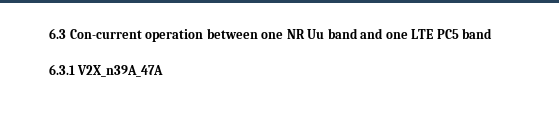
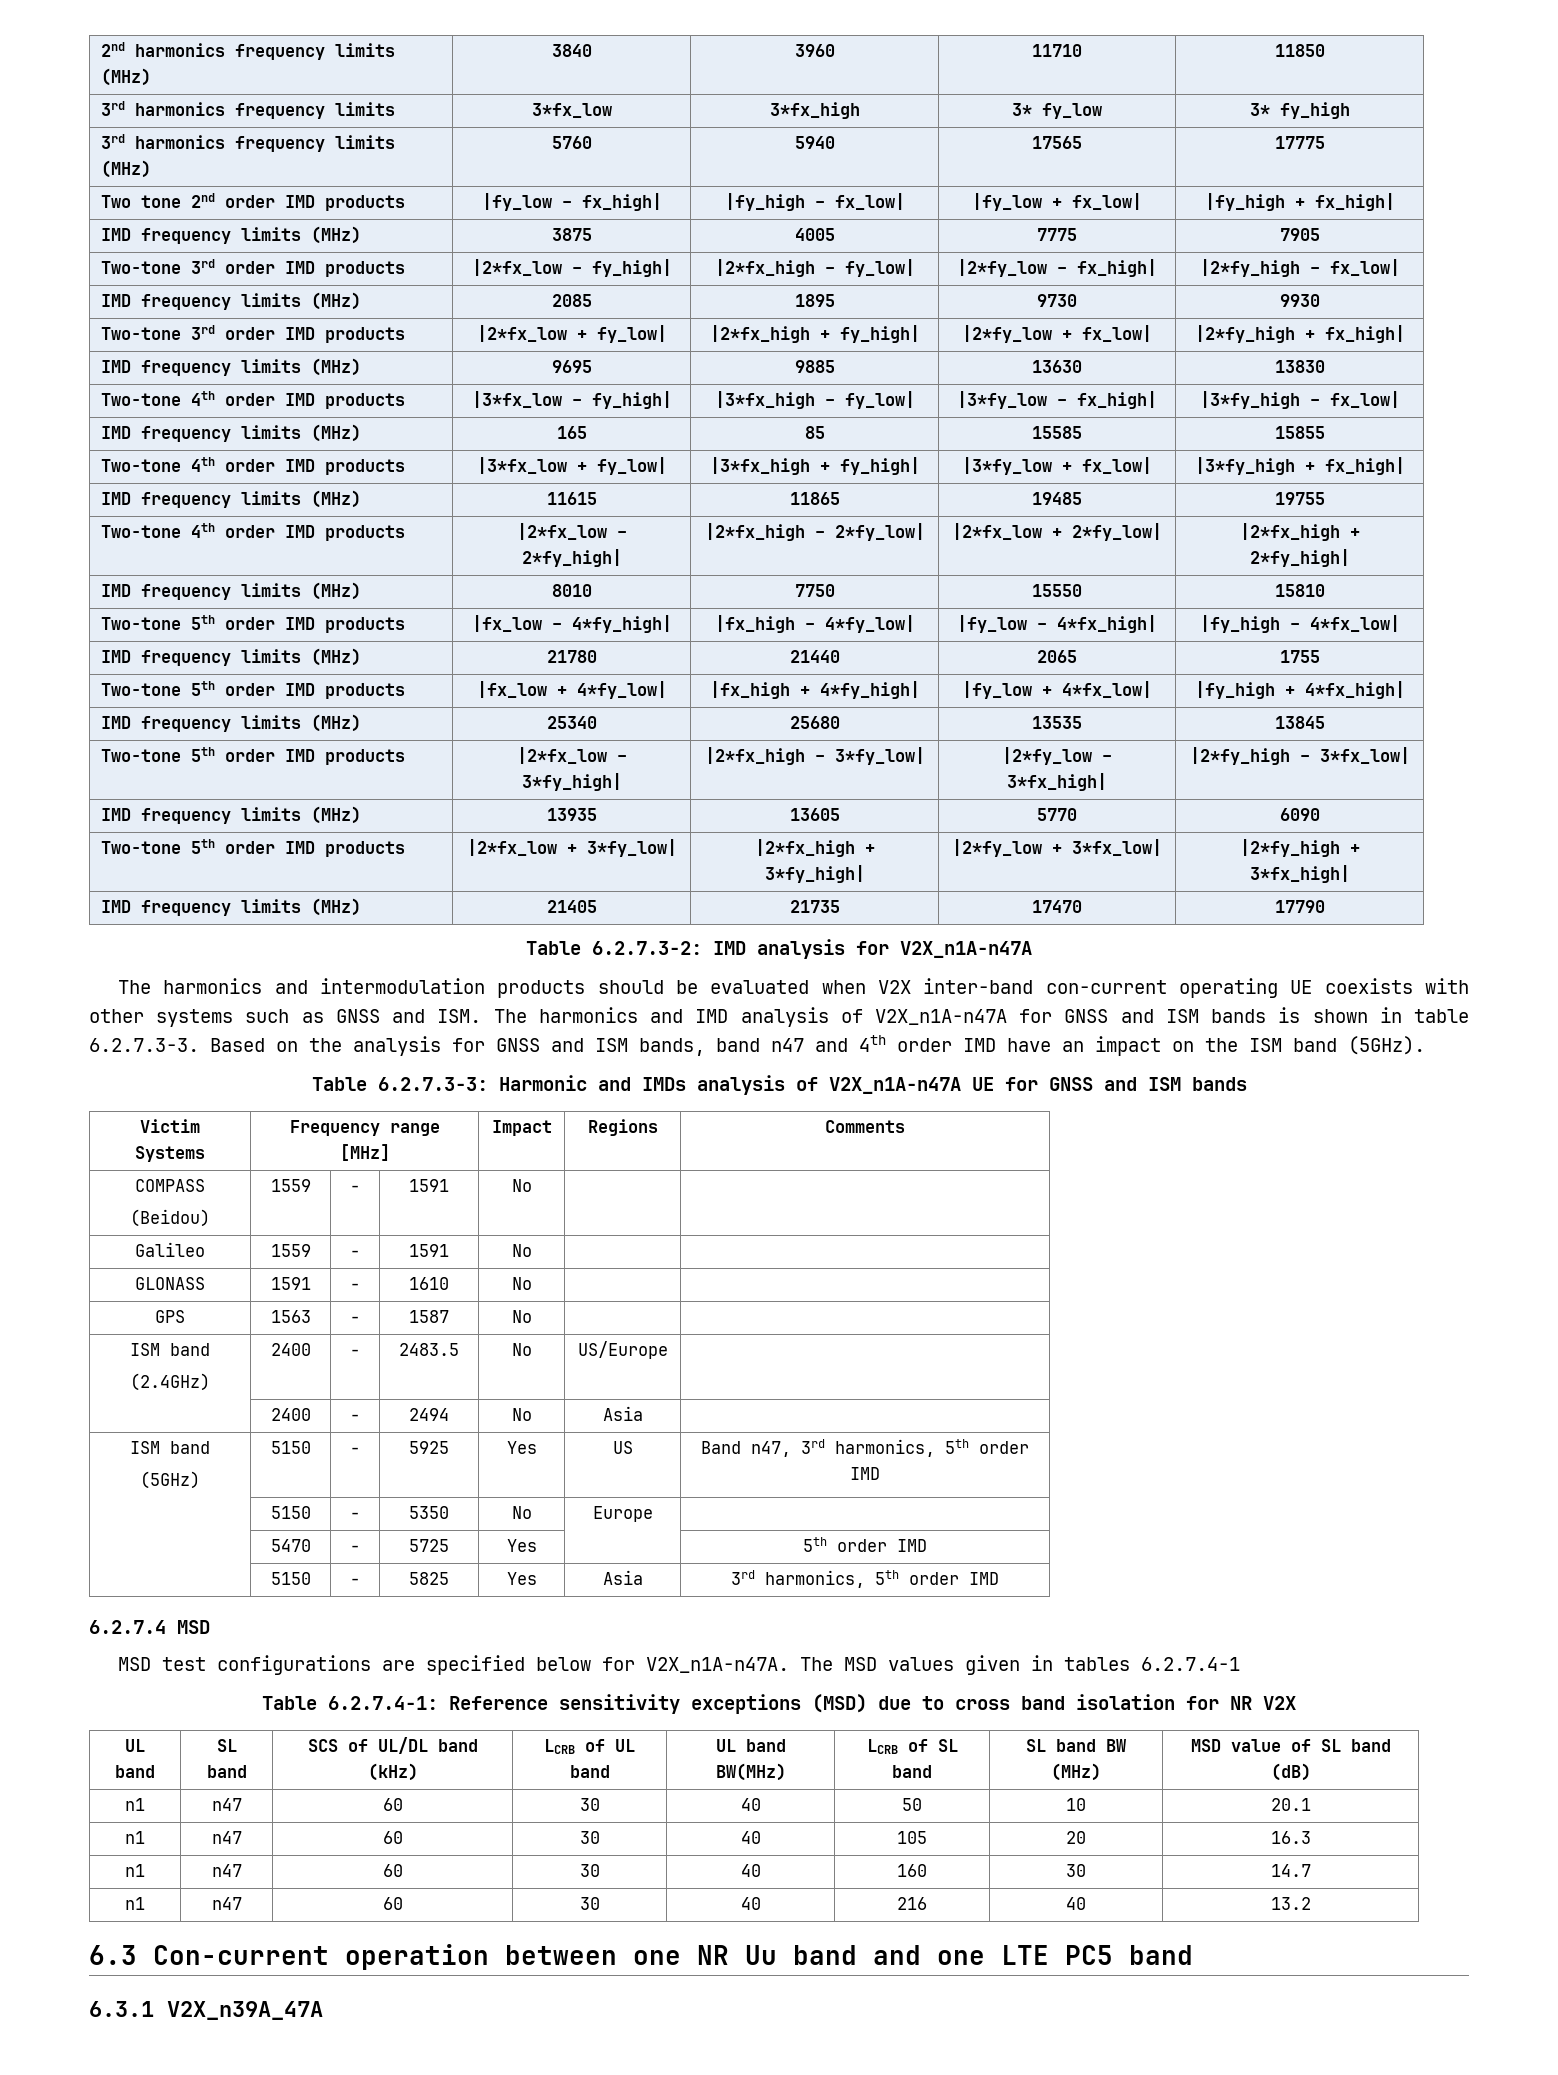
+ 2nd harmonics frequency limits (MHz) | 3840 | 3960 | 11710 | 11850
+ 3rd harmonics frequency limits | 3*fx_low | 3*fx_high | 3* fy_low | 3* fy_high
+ 3rd harmonics frequency limits (MHz) | 5760 | 5940 | 17565 | 17775
+ Two tone 2nd order IMD products | |fy_low – fx_high| | |fy_high – fx_low| | |fy_low + fx_low| | |fy_high + fx_high|
+ IMD frequency limits (MHz) | 3875 | 4005 | 7775 | 7905
+ Two-tone 3rd order IMD products | |2*fx_low – fy_high| | |2*fx_high – fy_low| | |2*fy_low – fx_high| | |2*fy_high – fx_low|
+ IMD frequency limits (MHz) | 2085 | 1895 | 9730 | 9930
+ Two-tone 3rd order IMD products | |2*fx_low + fy_low| | |2*fx_high + fy_high| | |2*fy_low + fx_low| | |2*fy_high + fx_high|
+ IMD frequency limits (MHz) | 9695 | 9885 | 13630 | 13830
+ Two-tone 4th order IMD products | |3*fx_low – fy_high| | |3*fx_high – fy_low| | |3*fy_low – fx_high| | |3*fy_high – fx_low|
+ IMD frequency limits (MHz) | 165 | 85 | 15585 | 15855
+ Two-tone 4th order IMD products | |3*fx_low + fy_low| | |3*fx_high + fy_high| | |3*fy_low + fx_low| | |3*fy_high + fx_high|
+ IMD frequency limits (MHz) | 11615 | 11865 | 19485 | 19755
+ Two-tone 4th order IMD products | |2*fx_low – 2*fy_high| | |2*fx_high – 2*fy_low| | |2*fx_low + 2*fy_low| | |2*fx_high + 2*fy_high|
+ IMD frequency limits (MHz) | 8010 | 7750 | 15550 | 15810
+ Two-tone 5th order IMD products | |fx_low – 4*fy_high| | |fx_high – 4*fy_low| | |fy_low – 4*fx_high| | |fy_high – 4*fx_low|
+ IMD frequency limits (MHz) | 21780 | 21440 | 2065 | 1755
+ Two-tone 5th order IMD products | |fx_low + 4*fy_low| | |fx_high + 4*fy_high| | |fy_low + 4*fx_low| | |fy_high + 4*fx_high|
+ IMD frequency limits (MHz) | 25340 | 25680 | 13535 | 13845
+ Two-tone 5th order IMD products | |2*fx_low – 3*fy_high| | |2*fx_high – 3*fy_low| | |2*fy_low – 3*fx_high| | |2*fy_high – 3*fx_low|
+ IMD frequency limits (MHz) | 13935 | 13605 | 5770 | 6090
+ Two-tone 5th order IMD products | |2*fx_low + 3*fy_low| | |2*fx_high + 3*fy_high| | |2*fy_low + 3*fx_low| | |2*fy_high + 3*fx_high|
+ IMD frequency limits (MHz) | 21405 | 21735 | 17470 | 17790
+ Table 6.2.7.3-2: IMD analysis for V2X_n1A-n47A
+ The harmonics and intermodulation products should be evaluated when V2X inter-band con-current operating UE coexists with other systems such as GNSS and ISM. The harmonics and IMD analysis of V2X_n1A-n47A for GNSS and ISM bands is shown in table 6.2.7.3-3. Based on the analysis for GNSS and ISM bands, band n47 and 4th order IMD have an impact on the ISM band (5GHz).
+ Table 6.2.7.3-3: Harmonic and IMDs analysis of V2X_n1A-n47A UE for GNSS and ISM bands
+ Victim Systems | Frequency range [MHz] | Impact | Regions | Comments
+ COMPASS
+ (Beidou) | 1559 | - | 1591 | No | |
+ Galileo | 1559 | - | 1591 | No | |
+ GLONASS | 1591 | - | 1610 | No | |
+ GPS | 1563 | - | 1587 | No | |
+ ISM band
+ (2.4GHz) | 2400 | - | 2483.5 | No | US/Europe |
+ | 2400 | - | 2494 | No | Asia |
+ ISM band
+ (5GHz) | 5150 | - | 5925 | Yes | US | Band n47, 3rd harmonics, 5th order IMD
+ | 5150 | - | 5350 | No | Europe |
+ | 5470 | - | 5725 | Yes | | 5th order IMD
+ | 5150 | - | 5825 | Yes | Asia | 3rd harmonics, 5th order IMD
+ 6.2.7.4 MSD
+ MSD test configurations are specified below for V2X_n1A-n47A. The MSD values given in tables 6.2.7.4-1
+ Table 6.2.7.4-1: Reference sensitivity exceptions (MSD) due to cross band isolation for NR V2X
+ UL band | SL band | SCS of UL/DL band (kHz) | LCRB of UL band | UL band BW(MHz) | LCRB of SL band | SL band BW (MHz) | MSD value of SL band (dB)
+ n1 | n47 | 60 | 30 | 40 | 50 | 10 | 20.1
+ n1 | n47 | 60 | 30 | 40 | 105 | 20 | 16.3
+ n1 | n47 | 60 | 30 | 40 | 160 | 30 | 14.7
+ n1 | n47 | 60 | 30 | 40 | 216 | 40 | 13.2

